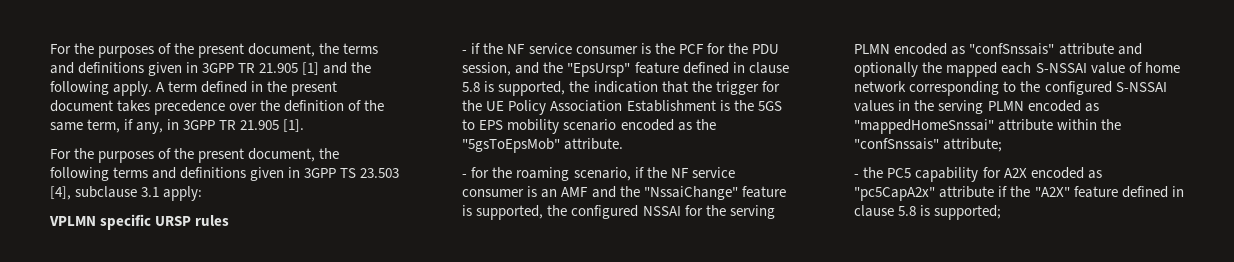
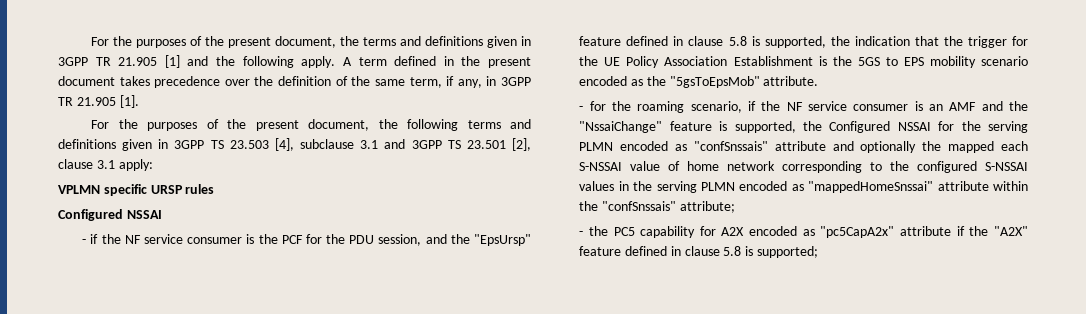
- For the purposes of the present document, the following terms and definitions given in 3GPP TS 23.503 [4], subclause 3.1 apply:
+ For the purposes of the present document, the following terms and definitions given in 3GPP TS 23.503 [4], subclause 3.1 and 3GPP TS 23.501 [2], clause 3.1 apply:
  VPLMN specific URSP rules
+ Configured NSSAI
- - for the roaming scenario, if the NF service consumer is an AMF and the "NssaiChange" feature is supported, the configured NSSAI for the serving PLMN encoded as "confSnssais" attribute and optionally the mapped each S-NSSAI value of home network corresponding to the configured S-NSSAI values in the serving PLMN encoded as "mappedHomeSnssai" attribute within the "confSnssais" attribute;
+ - for the roaming scenario, if the NF service consumer is an AMF and the "NssaiChange" feature is supported, the Configured NSSAI for the serving PLMN encoded as "confSnssais" attribute and optionally the mapped each S-NSSAI value of home network corresponding to the configured S-NSSAI values in the serving PLMN encoded as "mappedHomeSnssai" attribute within the "confSnssais" attribute;

